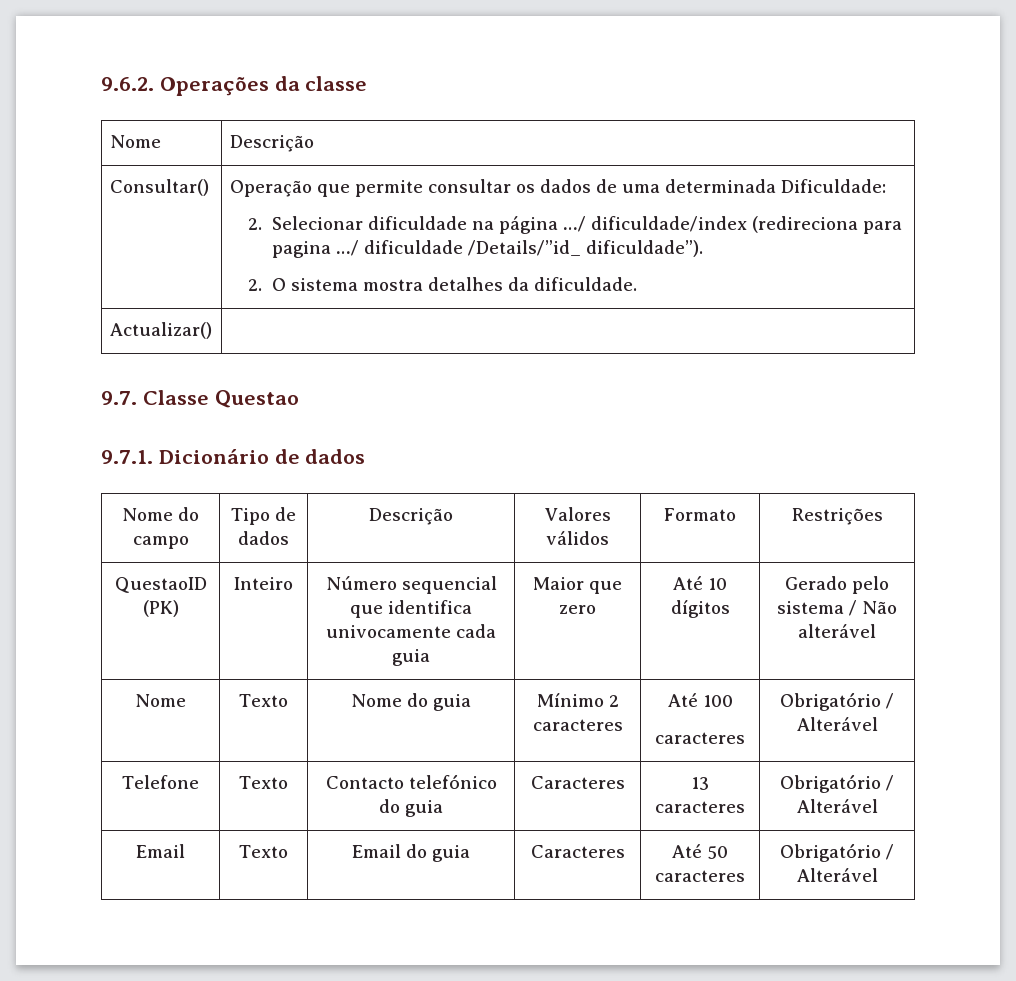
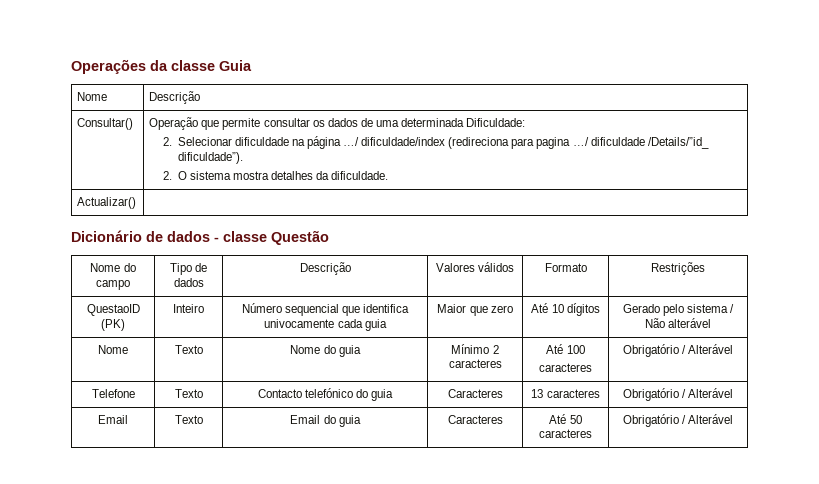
- 9.6.2. Operações da classe
+ Operações da classe Guia
- 9.7. Classe Questao
- 9.7.1. Dicionário de dados
+ Dicionário de dados - classe Questão

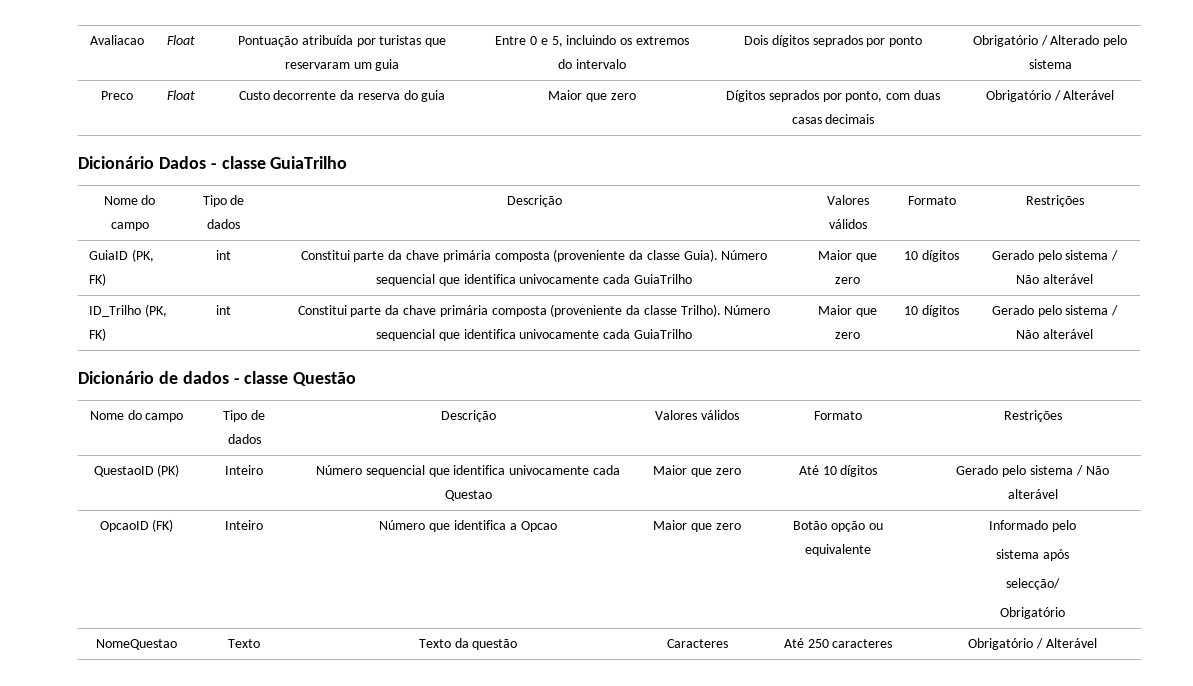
- Operações da classe Guia
- Nome | Descrição
- Consultar() | Operação que permite consultar os dados de uma determinada Dificuldade:
- 2. Selecionar dificuldade na página …/ dificuldade/index (redireciona para pagina …/ dificuldade /Details/”id_ dificuldade”).
- 2. O sistema mostra detalhes da dificuldade.
- Actualizar() |
+ Avaliacao | Float | Pontuação atribuída por turistas que reservaram um guia | Entre 0 e 5, incluindo os extremos do intervalo | Dois dígitos seprados por ponto | Obrigatório / Alterado pelo sistema
+ Preco | Float | Custo decorrente da reserva do guia | Maior que zero | Dígitos seprados por ponto, com duas casas decimais | Obrigatório / Alterável
+ Dicionário Dados - classe GuiaTrilho
+ Nome do campo | Tipo de dados | Descrição | Valores válidos | Formato | Restrições
+ GuiaID (PK, FK) | int | Constitui parte da chave primária composta (proveniente da classe Guia). Número sequencial que identifica univocamente cada GuiaTrilho | Maior que zero | 10 dígitos | Gerado pelo sistema / Não alterável
+ ID_Trilho (PK, FK) | int | Constitui parte da chave primária composta (proveniente da classe Trilho). Número sequencial que identifica univocamente cada GuiaTrilho | Maior que zero | 10 dígitos | Gerado pelo sistema / Não alterável
- QuestaoID (PK) | Inteiro | Número sequencial que identifica univocamente cada guia | Maior que zero | Até 10 dígitos | Gerado pelo sistema / Não alterável
+ QuestaoID (PK) | Inteiro | Número sequencial que identifica univocamente cada Questao | Maior que zero | Até 10 dígitos | Gerado pelo sistema / Não alterável
- Nome | Texto | Nome do guia | Mínimo 2 caracteres | Até 100
- caracteres | Obrigatório / Alterável
- Telefone | Texto | Contacto telefónico do guia | Caracteres | 13 caracteres | Obrigatório / Alterável
- Email | Texto | Email do guia | Caracteres | Até 50 caracteres | Obrigatório / Alterável
+ OpcaoID (FK) | Inteiro | Número que identifica a Opcao | Maior que zero | Botão opção ou equivalente | Informado pelo
+ sistema após
+ selecção/
+ Obrigatório
+ NomeQuestao | Texto | Texto da questão | Caracteres | Até 250 caracteres | Obrigatório / Alterável

